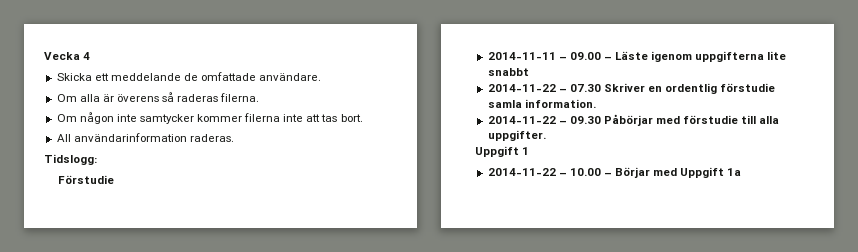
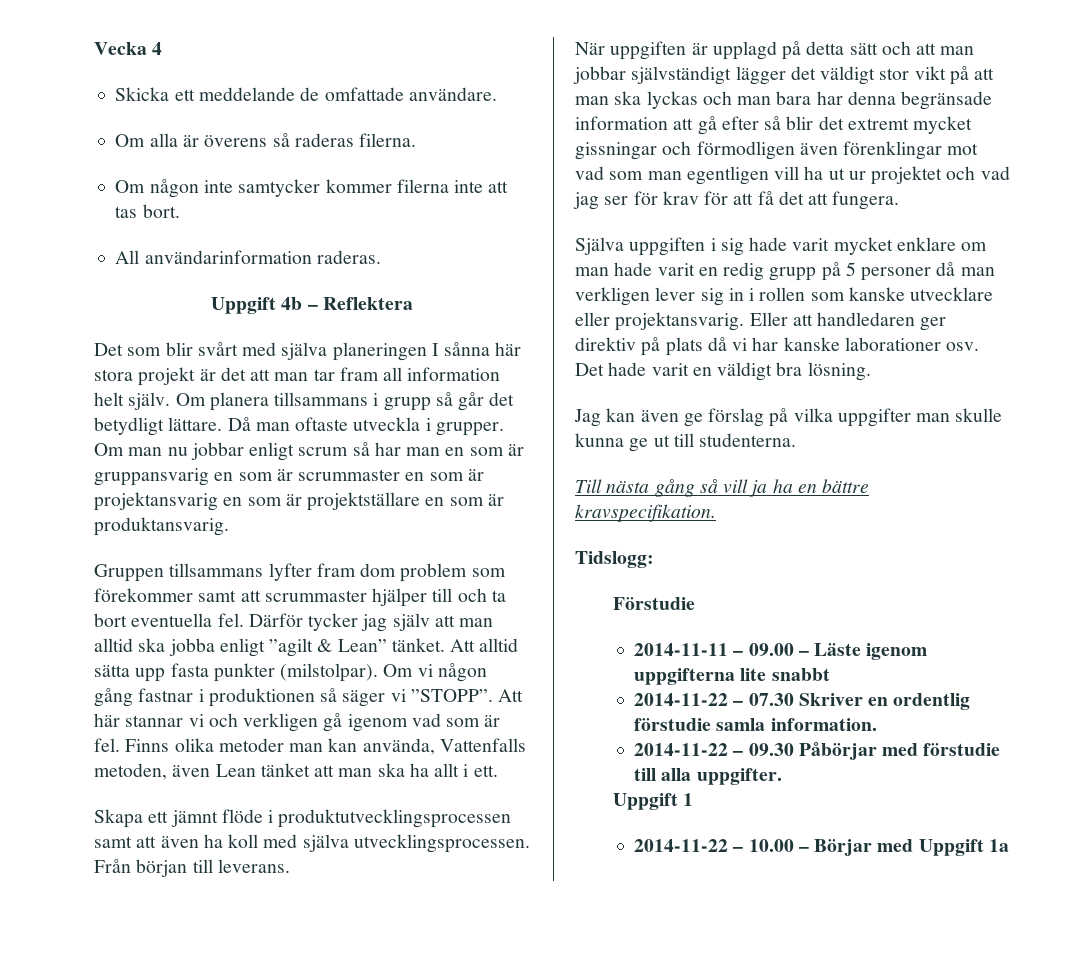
+ Uppgift 4b – Reflektera
+ Det som blir svårt med själva planeringen I sånna här stora projekt är det att man tar fram all information helt själv. Om planera tillsammans i grupp så går det betydligt lättare. Då man oftaste utveckla i grupper. Om man nu jobbar enligt scrum så har man en som är gruppansvarig en som är scrummaster en som är projektansvarig en som är projektställare en som är produktansvarig.
+ Gruppen tillsammans lyfter fram dom problem som förekommer samt att scrummaster hjälper till och ta bort eventuella fel. Därför tycker jag själv att man alltid ska jobba enligt ”agilt & Lean” tänket. Att alltid sätta upp fasta punkter (milstolpar). Om vi någon gång fastnar i produktionen så säger vi ”STOPP”. Att här stannar vi och verkligen gå igenom vad som är fel. Finns olika metoder man kan använda, Vattenfalls metoden, även Lean tänket att man ska ha allt i ett.
+ Skapa ett jämnt flöde i produktutvecklingsprocessen samt att även ha koll med själva utvecklingsprocessen. Från början till leverans.
+ När uppgiften är upplagd på detta sätt och att man jobbar självständigt lägger det väldigt stor vikt på att man ska lyckas och man bara har denna begränsade information att gå efter så blir det extremt mycket gissningar och förmodligen även förenklingar mot vad som man egentligen vill ha ut ur projektet och vad jag ser för krav för att få det att fungera.
+ Själva uppgiften i sig hade varit mycket enklare om man hade varit en redig grupp på 5 personer då man verkligen lever sig in i rollen som kanske utvecklare eller projektansvarig. Eller att handledaren ger direktiv på plats då vi har kanske laborationer osv. Det hade varit en väldigt bra lösning.
+ Jag kan även ge förslag på vilka uppgifter man skulle kunna ge ut till studenterna.
+ Till nästa gång så vill ja ha en bättre kravspecifikation.

